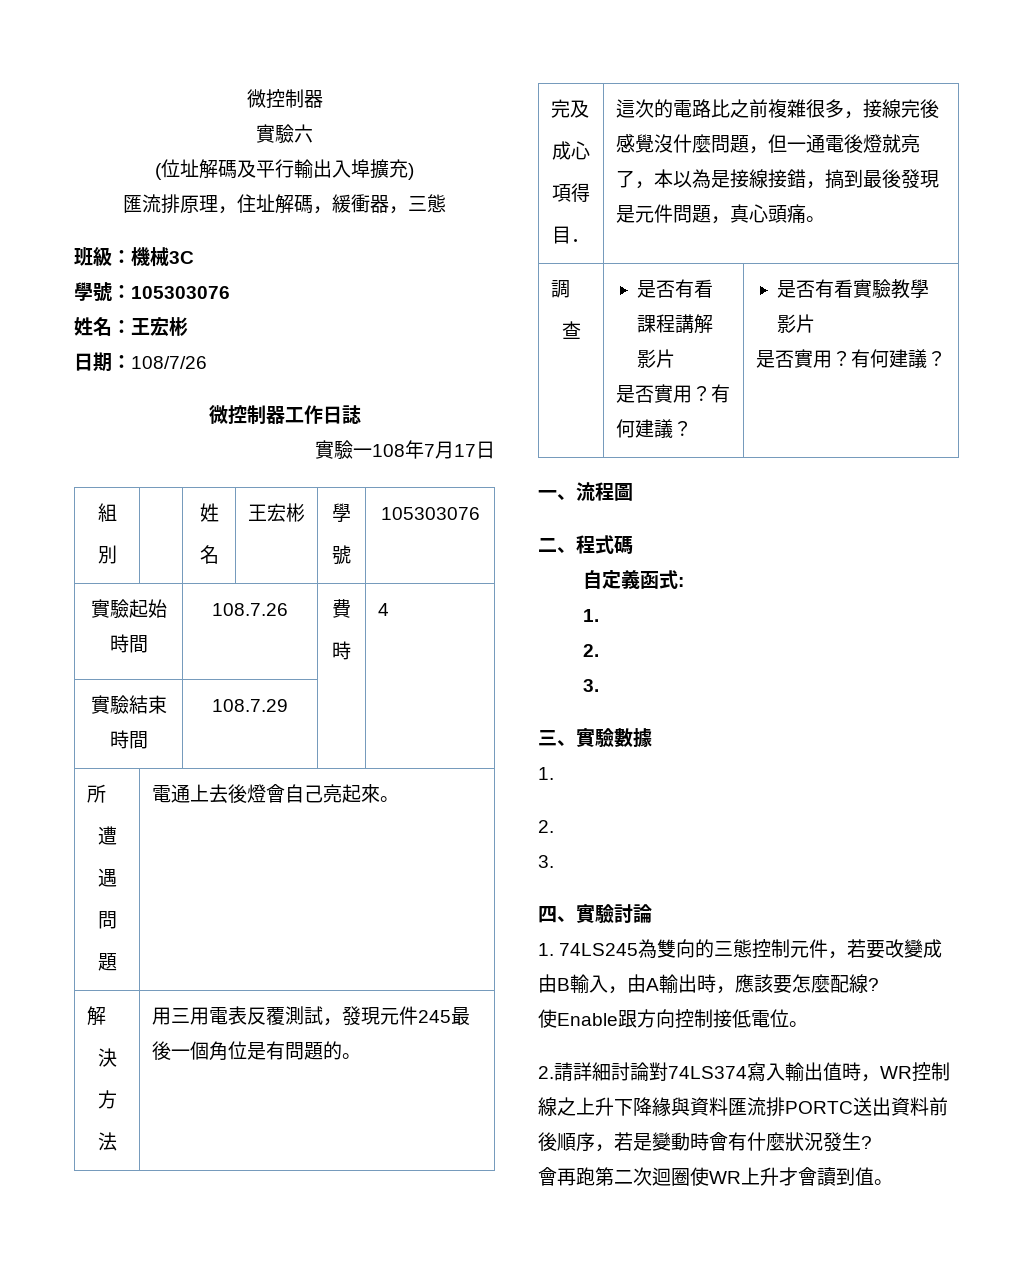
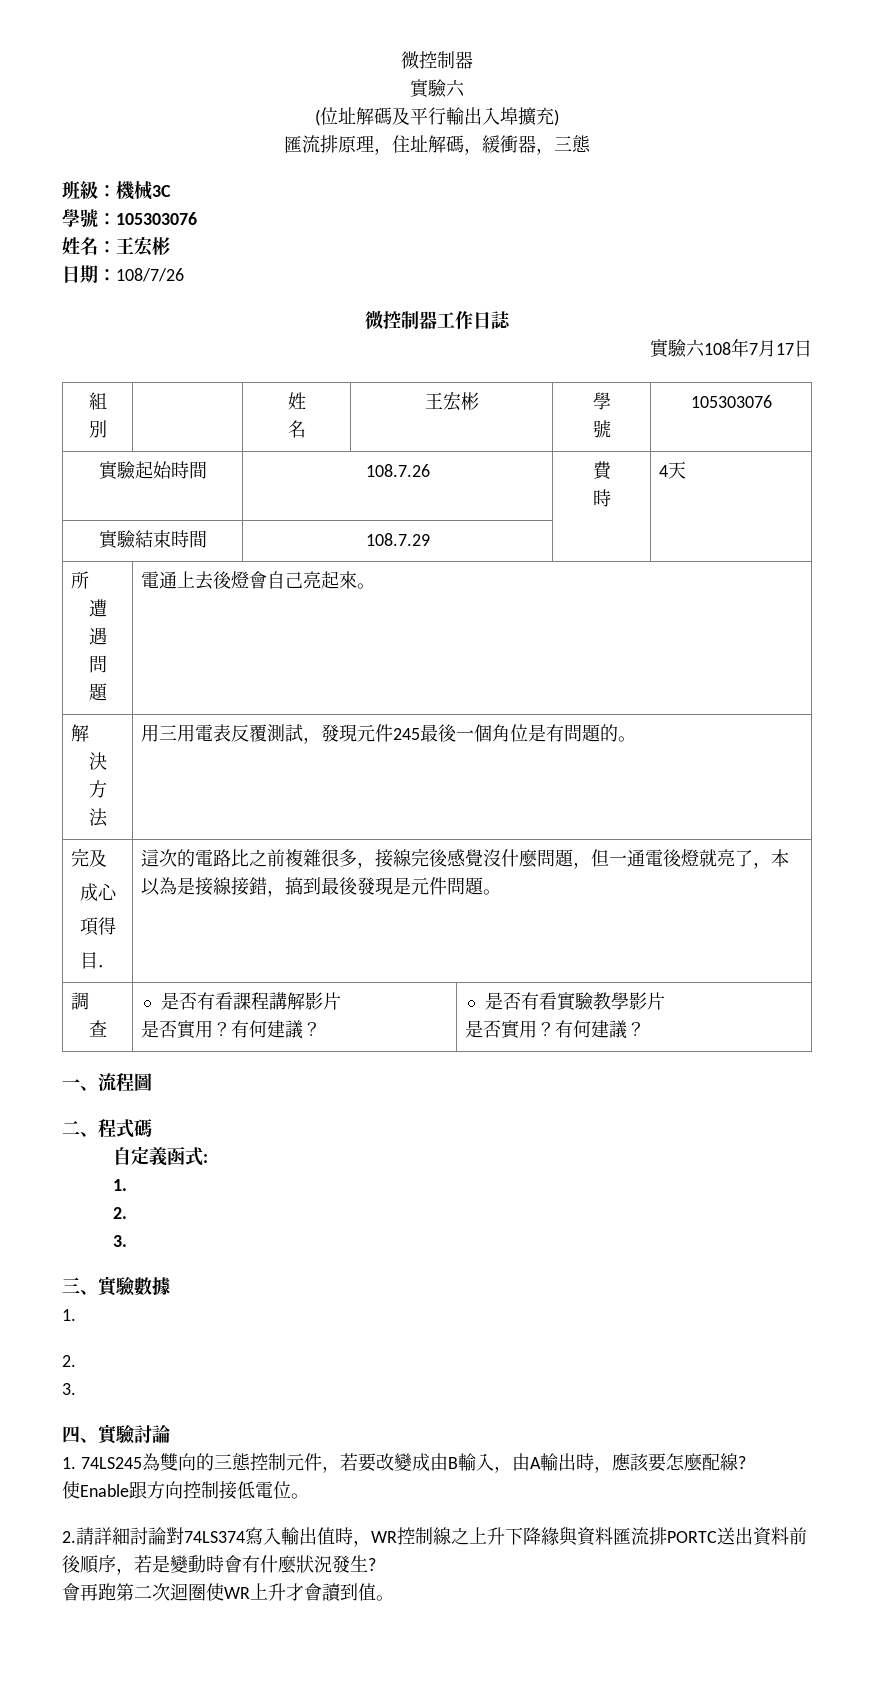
- 實驗一108年7月17日
+ 實驗六108年7月17日
  實驗起始時間 | 108.7.26 | 費
- 時 | 4
+ 時 | 4天
  完及
  成心
  項得
- 目． | 這次的電路比之前複雜很多，接線完後感覺沒什麼問題，但一通電後燈就亮了，本以為是接線接錯，搞到最後發現是元件問題，真心頭痛。
+ 目． | 這次的電路比之前複雜很多，接線完後感覺沒什麼問題，但一通電後燈就亮了，本以為是接線接錯，搞到最後發現是元件問題。

